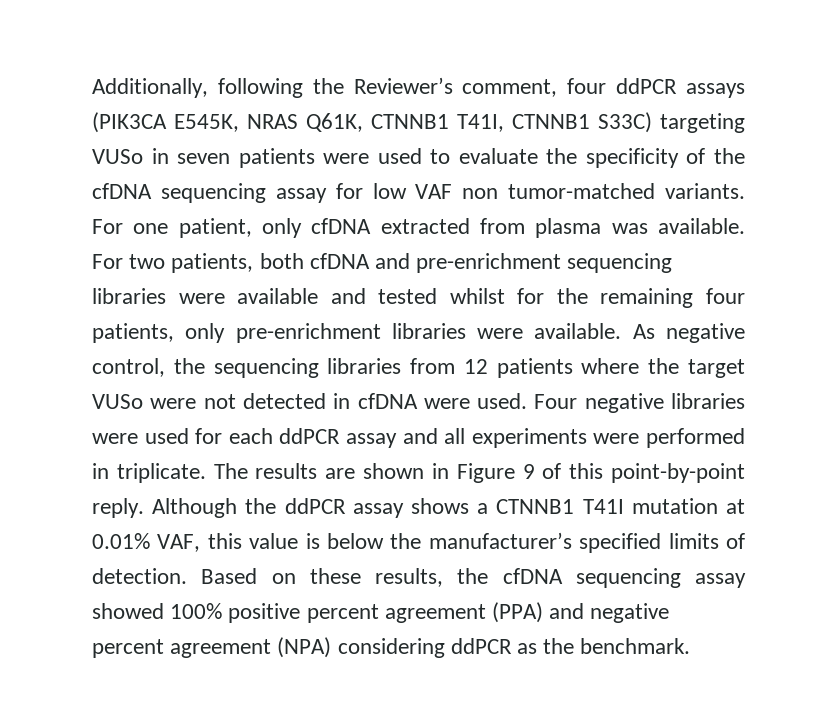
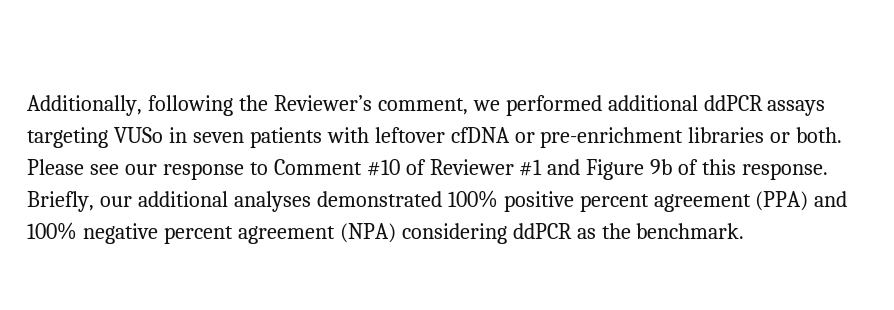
- Additionally, following the Reviewer’s comment, four ddPCR assays (PIK3CA E545K, NRAS Q61K, CTNNB1 T41I, CTNNB1 S33C) targeting VUSo in seven patients were used to evaluate the specificity of the cfDNA sequencing assay for low VAF non tumor-matched variants. For one patient, only cfDNA extracted from plasma was available. For two patients, both cfDNA and pre-enrichment sequencing libraries were available and tested whilst for the remaining four patients, only pre-enrichment libraries were available. As negative control, the sequencing libraries from 12 patients where the target VUSo were not detected in cfDNA were used. Four negative libraries were used for each ddPCR assay and all experiments were performed in triplicate. The results are shown in Figure 9 of this point-by-point reply. Although the ddPCR assay shows a CTNNB1 T41I mutation at 0.01% VAF, this value is below the manufacturer’s specified limits of detection. Based on these results, the cfDNA sequencing assay showed 100% positive percent agreement (PPA) and negative percent agreement (NPA) considering ddPCR as the benchmark.
+ Additionally, following the Reviewer’s comment, we performed additional ddPCR assays targeting VUSo in seven patients with leftover cfDNA or pre-enrichment libraries or both. Please see our response to Comment #10 of Reviewer #1 and Figure 9b of this response. Briefly, our additional analyses demonstrated 100% positive percent agreement (PPA) and 100% negative percent agreement (NPA) considering ddPCR as the benchmark.

